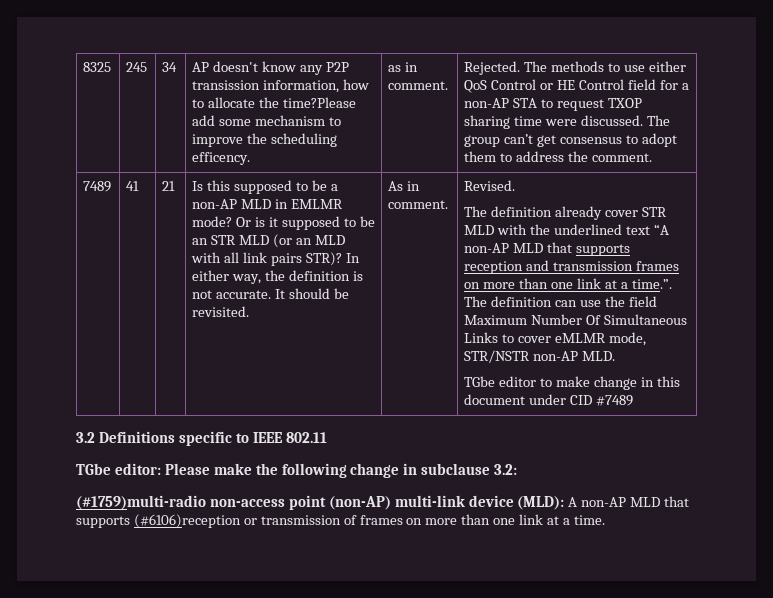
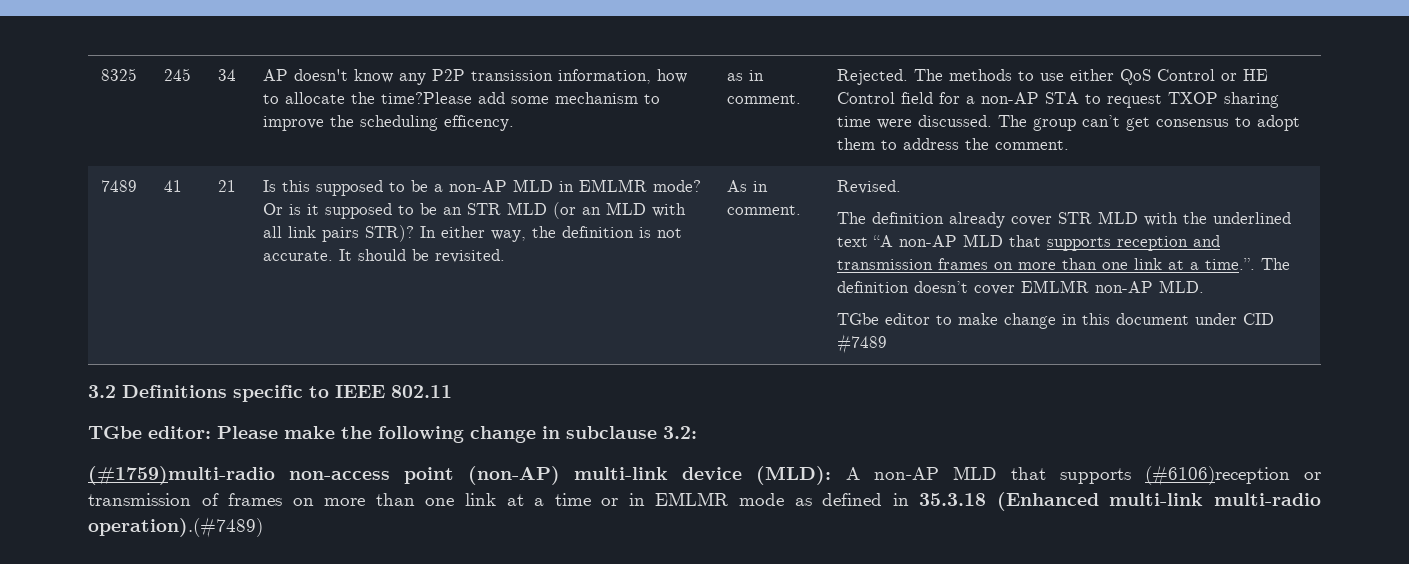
- The definition already cover STR MLD with the underlined text “A non-AP MLD that supports reception and transmission frames on more than one link at a time.”. The definition can use the field Maximum Number Of Simultaneous Links to cover eMLMR mode, STR/NSTR non-AP MLD.
+ The definition already cover STR MLD with the underlined text “A non-AP MLD that supports reception and transmission frames on more than one link at a time.”. The definition doesn’t cover EMLMR non-AP MLD.
- (#1759)multi-radio non-access point (non-AP) multi-link device (MLD): A non-AP MLD that supports (#6106)reception or transmission of frames on more than one link at a time.
+ (#1759)multi-radio non-access point (non-AP) multi-link device (MLD): A non-AP MLD that supports (#6106)reception or transmission of frames on more than one link at a time or in EMLMR mode as defined in 35.3.18 (Enhanced multi-link multi-radio operation).(#7489)

